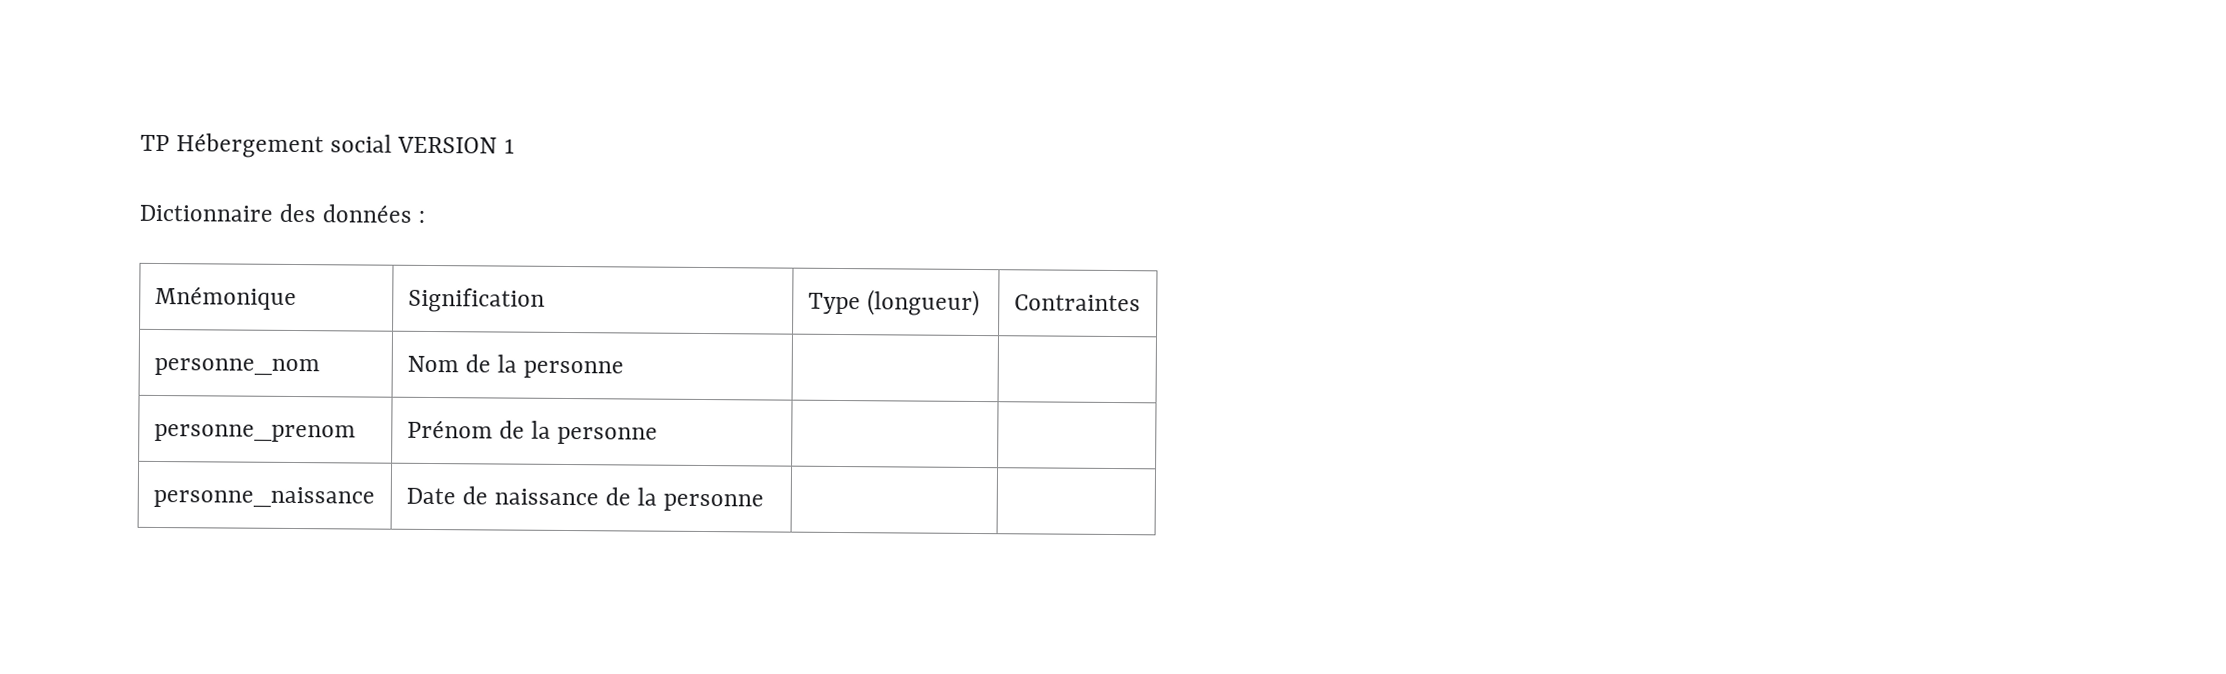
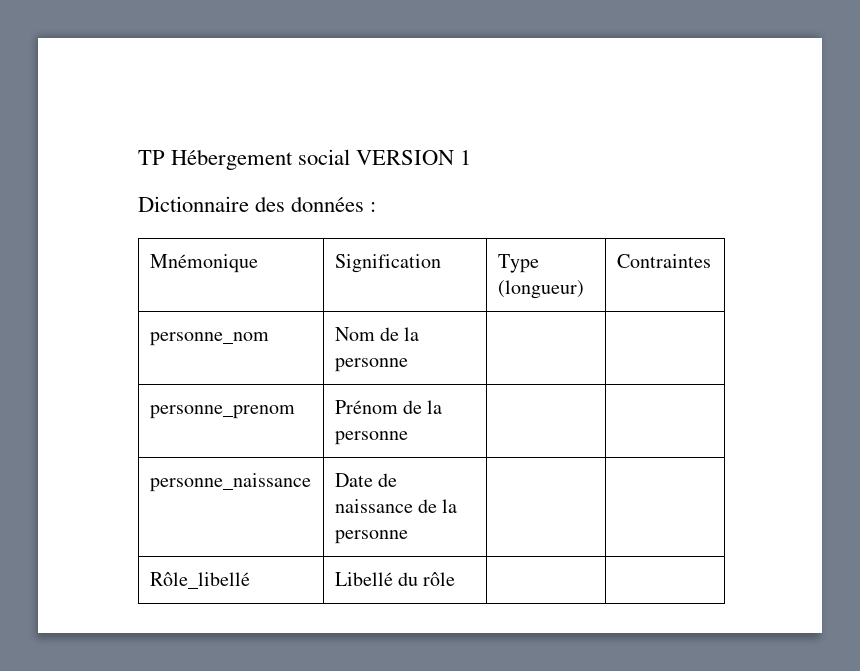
+ Rôle_libellé | Libellé du rôle | |

